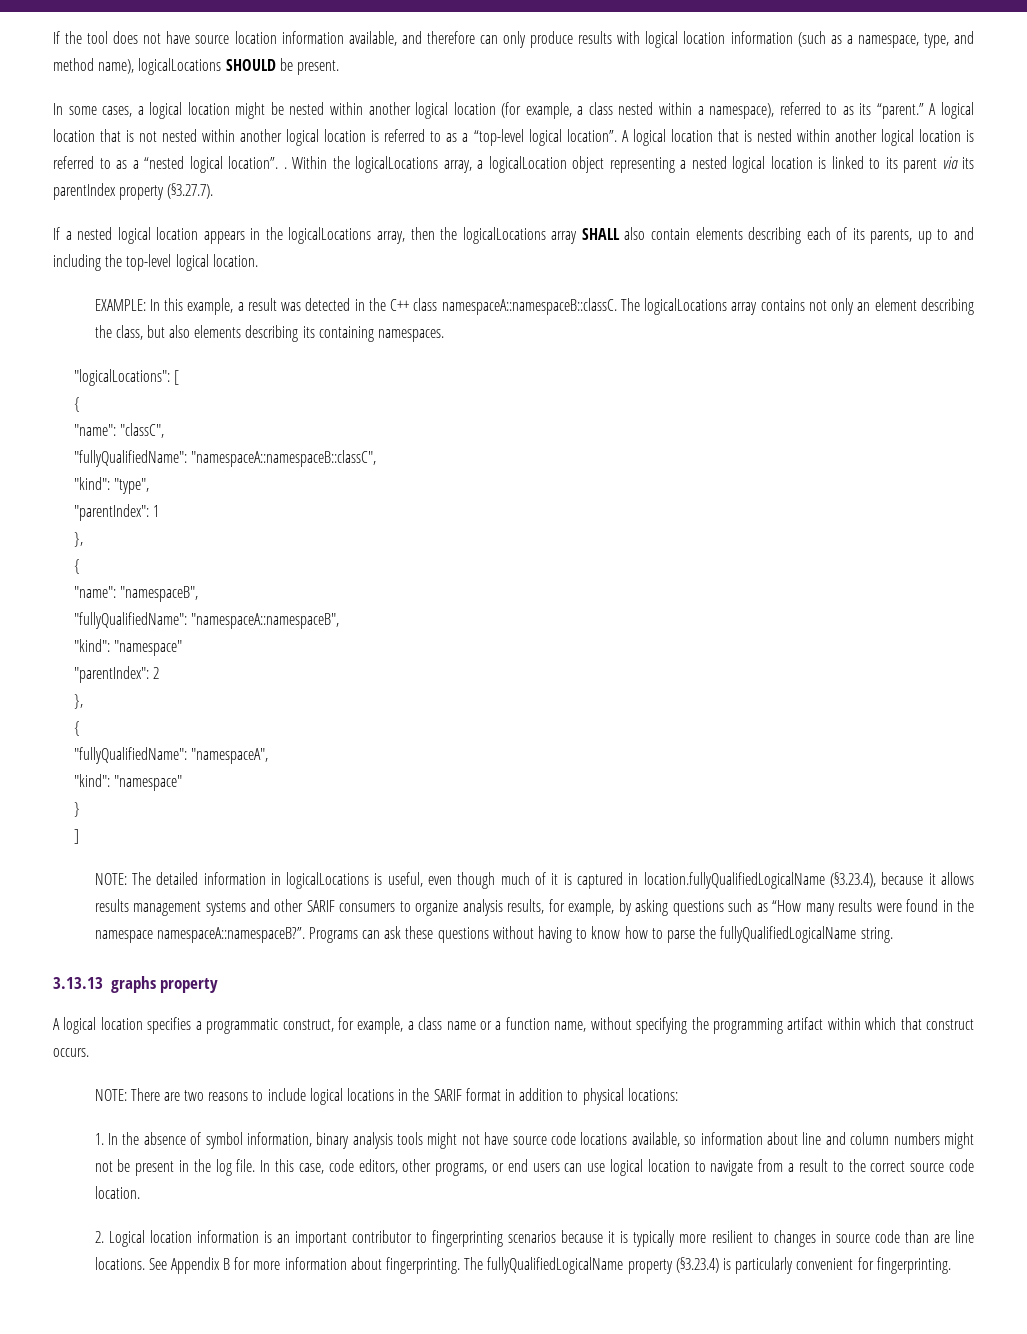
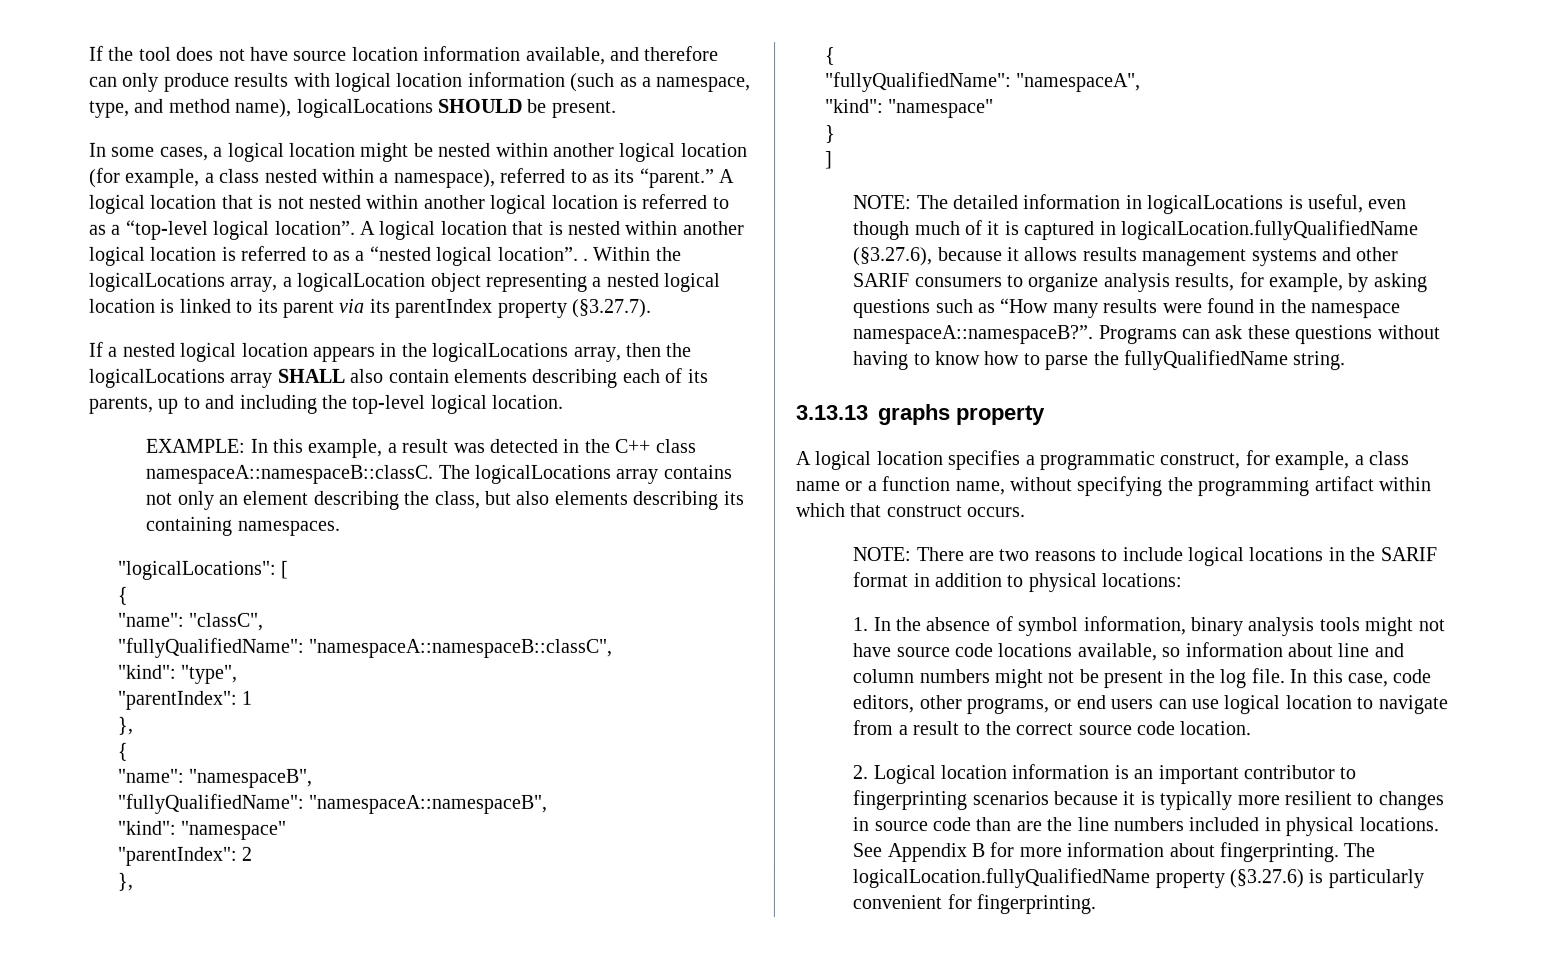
- NOTE: The detailed information in logicalLocations is useful, even though much of it is captured in location.fullyQualifiedLogicalName (§3.23.4), because it allows results management systems and other SARIF consumers to organize analysis results, for example, by asking questions such as “How many results were found in the namespace namespaceA::namespaceB?”.
+ NOTE: The detailed information in logicalLocations is useful, even though much of it is captured in logicalLocation.fullyQualifiedName (§3.27.6), because it allows results management systems and other SARIF consumers to organize analysis results, for example, by asking questions such as “How many results were found in the namespace namespaceA::namespaceB?”.
- Programs can ask these questions without having to know how to parse the fullyQualifiedLogicalName string.
+ Programs can ask these questions without having to know how to parse the fullyQualifiedName string.
- 2. Logical location information is an important contributor to fingerprinting scenarios because it is typically more resilient to changes in source code than are line locations.
+ 2. Logical location information is an important contributor to fingerprinting scenarios because it is typically more resilient to changes in source code than are the line numbers included in physical locations.
- The fullyQualifiedLogicalName property (§3.23.4) is particularly convenient for fingerprinting.
+ The logicalLocation.fullyQualifiedName property (§3.27.6) is particularly convenient for fingerprinting.

